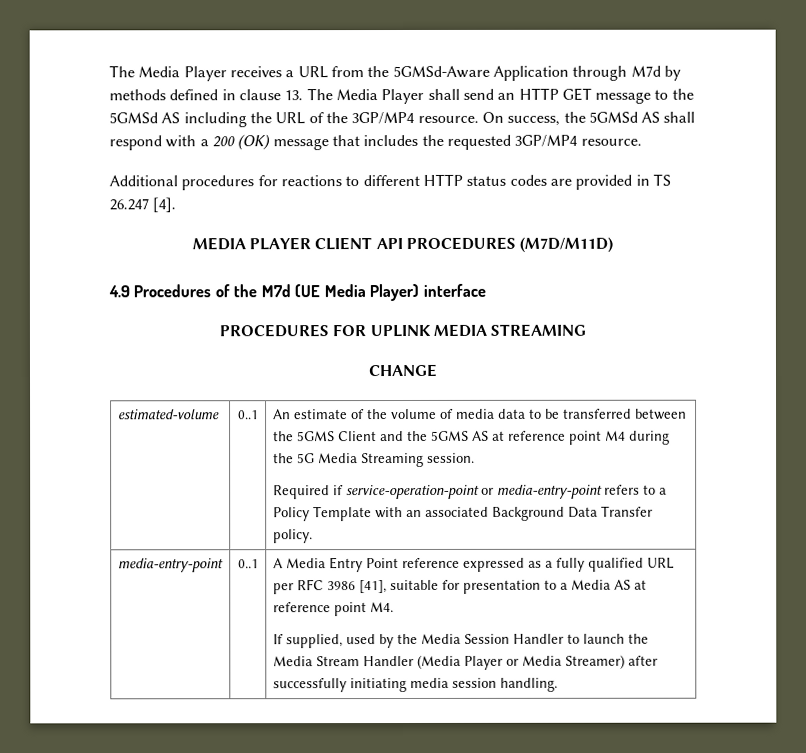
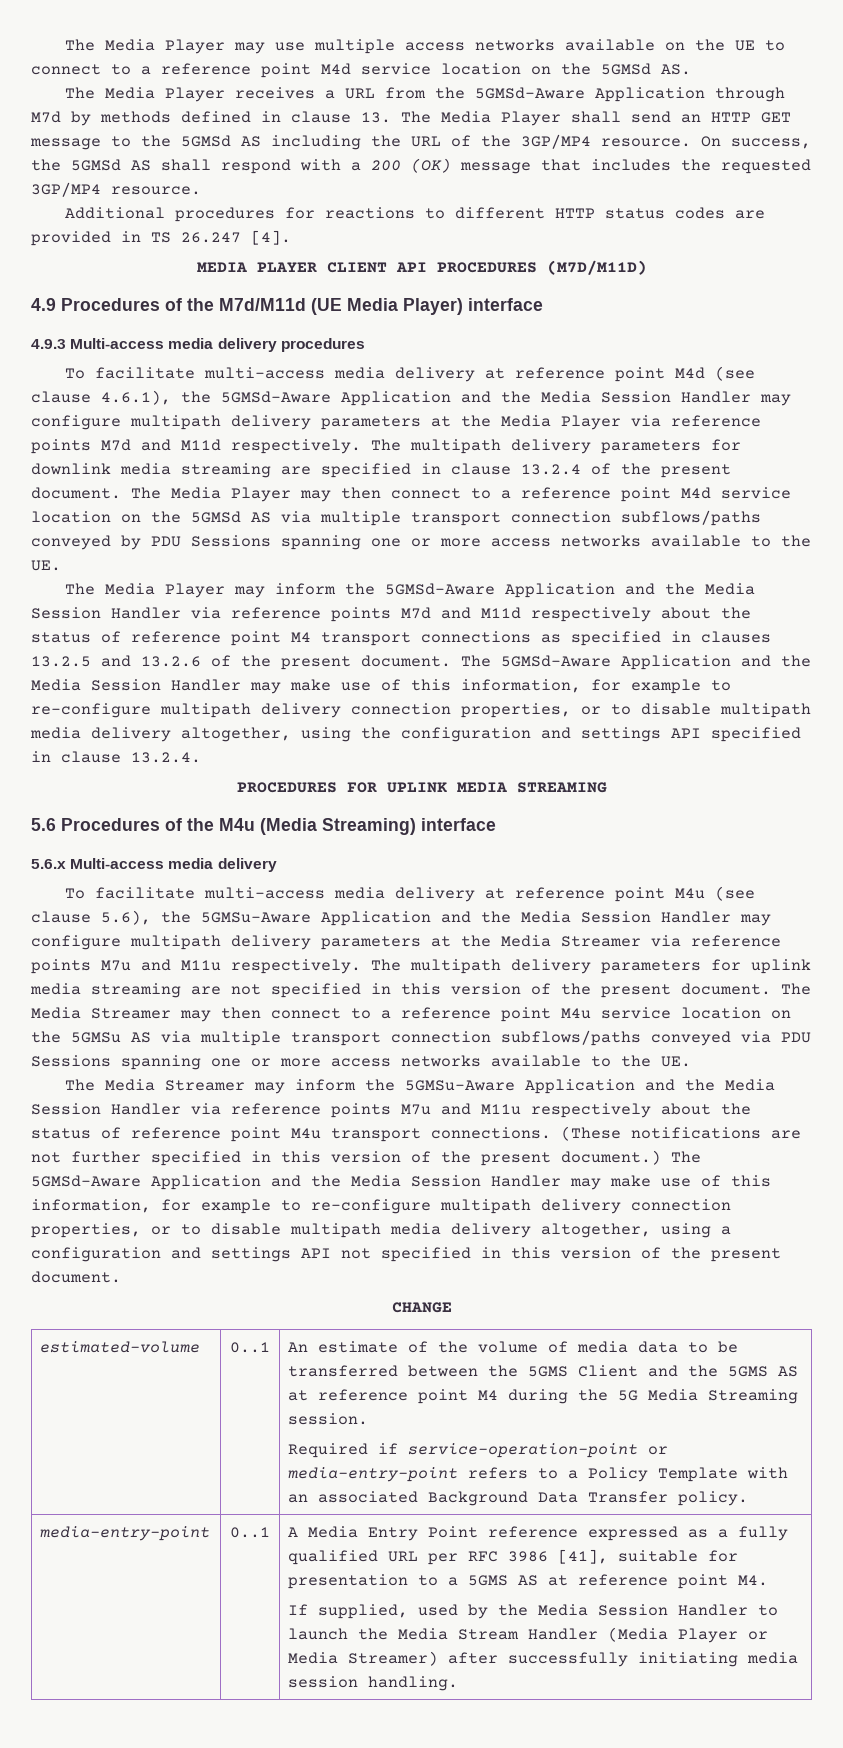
+ The Media Player may use multiple access networks available on the UE to connect to a reference point M4d service location on the 5GMSd AS.
- 4.9 Procedures of the M7d (UE Media Player) interface
+ 4.9 Procedures of the M7d/M11d (UE Media Player) interface
+ 4.9.3 Multi-access media delivery procedures
+ To facilitate multi-access media delivery at reference point M4d (see clause 4.6.1), the 5GMSd-Aware Application and the Media Session Handler may configure multipath delivery parameters at the Media Player via reference points M7d and M11d respectively. The multipath delivery parameters for downlink media streaming are specified in clause 13.2.4 of the present document. The Media Player may then connect to a reference point M4d service location on the 5GMSd AS via multiple transport connection subflows/paths conveyed by PDU Sessions spanning one or more access networks available to the UE.
+ The Media Player may inform the 5GMSd-Aware Application and the Media Session Handler via reference points M7d and M11d respectively about the status of reference point M4 transport connections as specified in clauses 13.2.5 and 13.2.6 of the present document. The 5GMSd-Aware Application and the Media Session Handler may make use of this information, for example to re-configure multipath delivery connection properties, or to disable multipath media delivery altogether, using the configuration and settings API specified in clause 13.2.4.
+ 5.6 Procedures of the M4u (Media Streaming) interface
+ 5.6.x Multi-access media delivery
+ To facilitate multi-access media delivery at reference point M4u (see clause 5.6), the 5GMSu-Aware Application and the Media Session Handler may configure multipath delivery parameters at the Media Streamer via reference points M7u and M11u respectively. The multipath delivery parameters for uplink media streaming are not specified in this version of the present document. The Media Streamer may then connect to a reference point M4u service location on the 5GMSu AS via multiple transport connection subflows/paths conveyed via PDU Sessions spanning one or more access networks available to the UE.
+ The Media Streamer may inform the 5GMSu-Aware Application and the Media Session Handler via reference points M7u and M11u respectively about the status of reference point M4u transport connections. (These notifications are not further specified in this version of the present document.) The 5GMSd-Aware Application and the Media Session Handler may make use of this information, for example to re-configure multipath delivery connection properties, or to disable multipath media delivery altogether, using a configuration and settings API not specified in this version of the present document.
- A Media Entry Point reference expressed as a fully qualified URL per RFC 3986 [41], suitable for presentation to a Media AS at reference point M4.
+ A Media Entry Point reference expressed as a fully qualified URL per RFC 3986 [41], suitable for presentation to a 5GMS AS at reference point M4.

